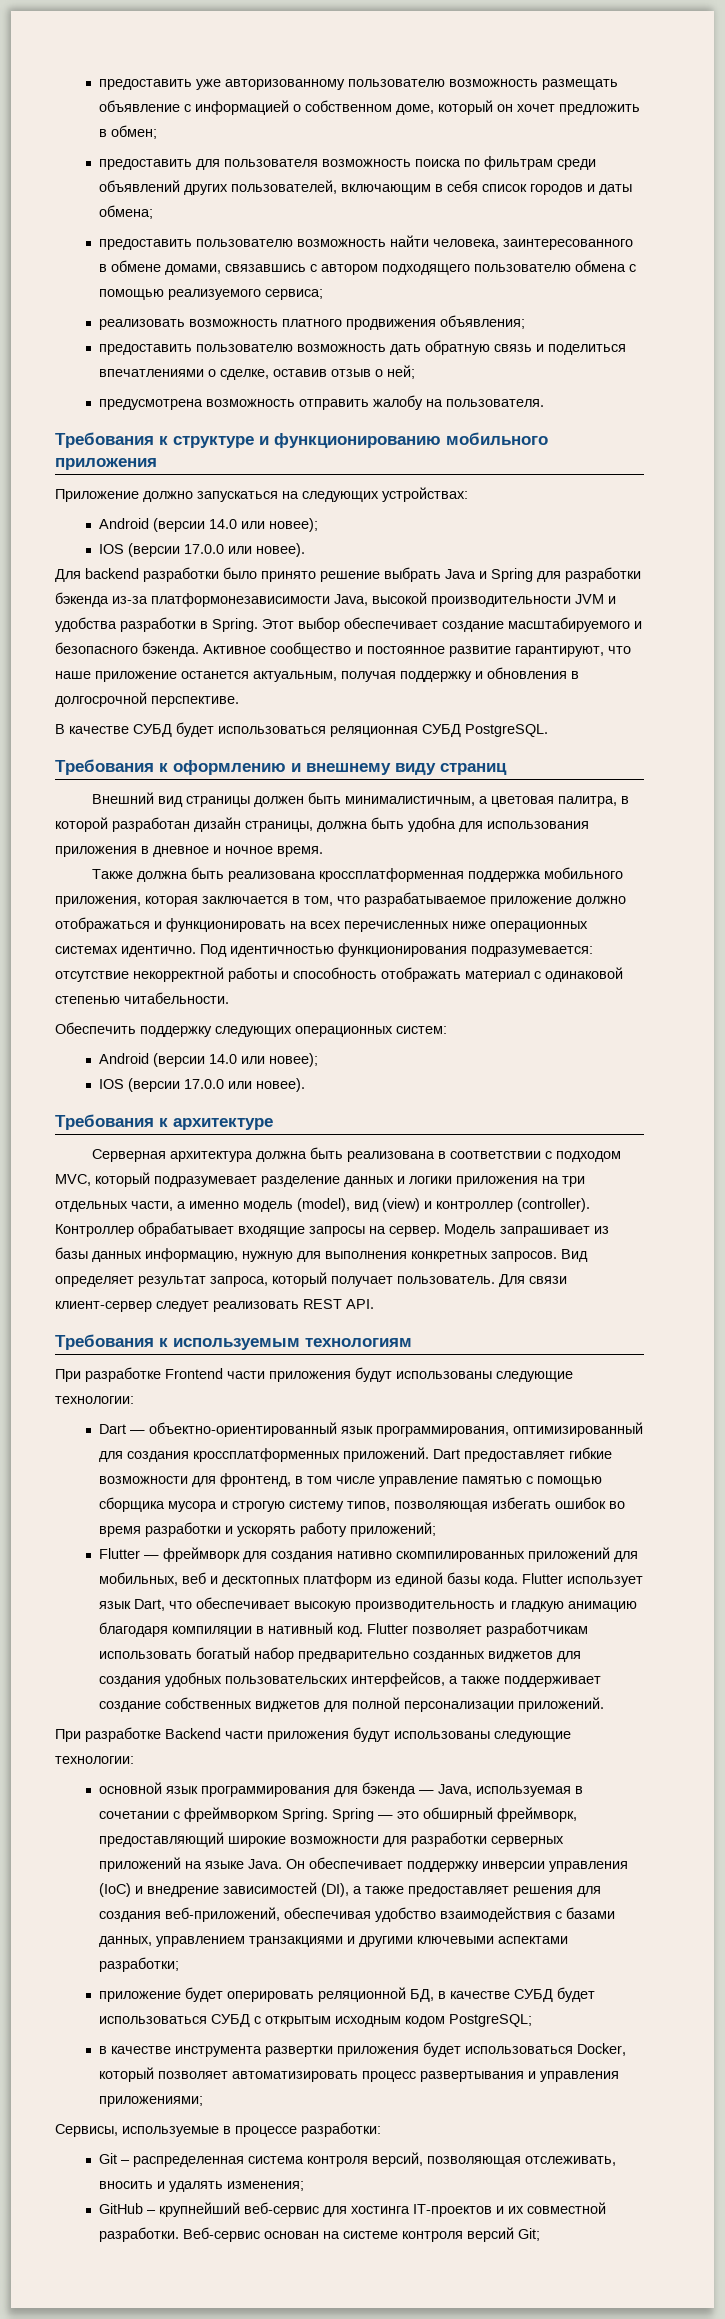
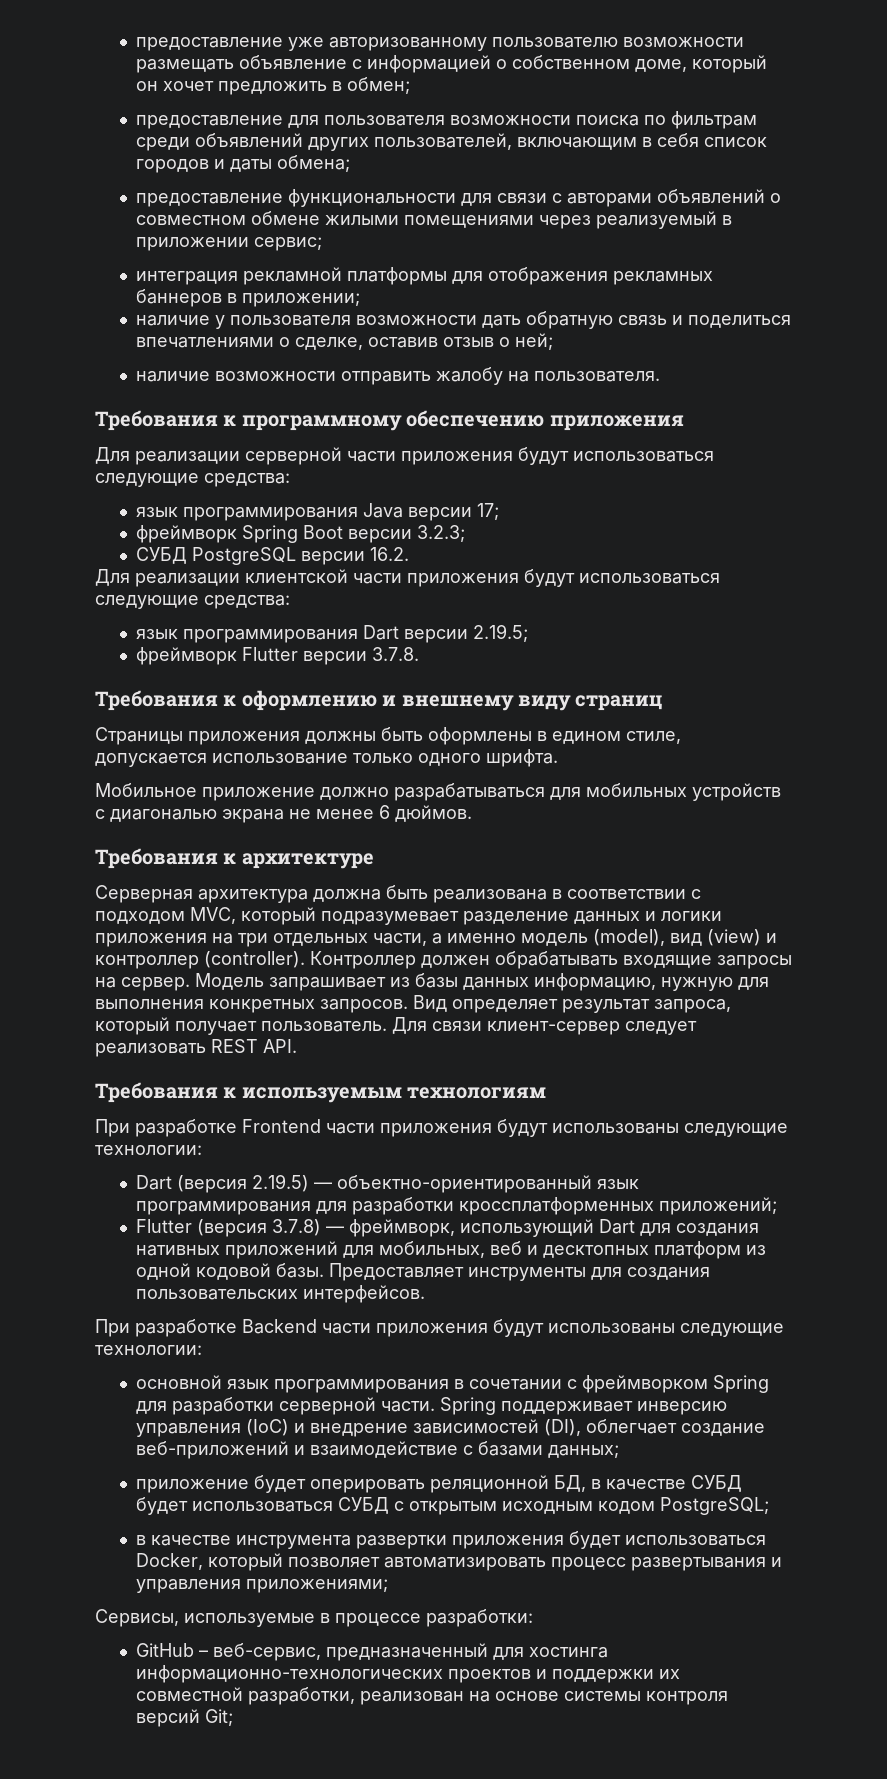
- предоставить уже авторизованному пользователю возможность размещать объявление с информацией о собственном доме, который он хочет предложить в обмен;
+ предоставление уже авторизованному пользователю возможности размещать объявление с информацией о собственном доме, который он хочет предложить в обмен;
- предоставить для пользователя возможность поиска по фильтрам среди объявлений других пользователей, включающим в себя список городов и даты обмена;
+ предоставление для пользователя возможности поиска по фильтрам среди объявлений других пользователей, включающим в себя список городов и даты обмена;
- предоставить пользователю возможность найти человека, заинтересованного в обмене домами, связавшись с автором подходящего пользователю обмена с помощью реализуемого сервиса;
- реализовать возможность платного продвижения объявления;
- предоставить пользователю возможность дать обратную связь и поделиться впечатлениями о сделке, оставив отзыв о ней;
+ предоставление функциональности для связи с авторами объявлений о совместном обмене жилыми помещениями через реализуемый в приложении сервис;
+ интеграция рекламной платформы для отображения рекламных баннеров в приложении;
+ наличие у пользователя возможности дать обратную связь и поделиться впечатлениями о сделке, оставив отзыв о ней;
- предусмотрена возможность отправить жалобу на пользователя.
+ наличие возможности отправить жалобу на пользователя.
- Требования к структуре и функционированию мобильного приложения
- Приложение должно запускаться на следующих устройствах:
- Android (версии 14.0 или новее);
- IOS (версии 17.0.0 или новее).
- Для backend разработки было принято решение выбрать Java и Spring для разработки бэкенда из-за платформонезависимости Java, высокой производительности JVM и удобства разработки в Spring. Этот выбор обеспечивает создание масштабируемого и безопасного бэкенда. Активное сообщество и постоянное развитие гарантируют, что наше приложение останется актуальным, получая поддержку и обновления в долгосрочной перспективе.
- В качестве СУБД будет использоваться реляционная СУБД PostgreSQL.
+ Требования к программному обеспечению приложения
+ Для реализации серверной части приложения будут использоваться следующие средства:
+ язык программирования Java версии 17;
+ фреймворк Spring Boot версии 3.2.3;
+ СУБД PostgreSQL версии 16.2.
+ Для реализации клиентской части приложения будут использоваться следующие средства:
+ язык программирования Dart версии 2.19.5;
+ фреймворк Flutter версии 3.7.8.
- Внешний вид страницы должен быть минималистичным, а цветовая палитра, в которой разработан дизайн страницы, должна быть удобна для использования приложения в дневное и ночное время.
- Также должна быть реализована кроссплатформенная поддержка мобильного приложения, которая заключается в том, что разрабатываемое приложение должно отображаться и функционировать на всех перечисленных ниже операционных системах идентично. Под идентичностью функционирования подразумевается: отсутствие некорректной работы и способность отображать материал с одинаковой степенью читабельности.
- Обеспечить поддержку следующих операционных систем:
- Android (версии 14.0 или новее);
- IOS (версии 17.0.0 или новее).
+ Страницы приложения должны быть оформлены в едином стиле, допускается использование только одного шрифта.
+ Мобильное приложение должно разрабатываться для мобильных устройств с диагональю экрана не менее 6 дюймов.
- Контроллер обрабатывает входящие запросы на сервер.
+ Контроллер должен обрабатывать входящие запросы на сервер.
- Dart — объектно-ориентированный язык программирования, оптимизированный для создания кроссплатформенных приложений. Dart предоставляет гибкие возможности для фронтенд, в том числе управление памятью с помощью сборщика мусора и строгую систему типов, позволяющая избегать ошибок во время разработки и ускорять работу приложений;
- Flutter — фреймворк для создания нативно скомпилированных приложений для мобильных, веб и десктопных платформ из единой базы кода. Flutter использует язык Dart, что обеспечивает высокую производительность и гладкую анимацию благодаря компиляции в нативный код. Flutter позволяет разработчикам использовать богатый набор предварительно созданных виджетов для создания удобных пользовательских интерфейсов, а также поддерживает создание собственных виджетов для полной персонализации приложений.
+ Dart (версия 2.19.5) — объектно-ориентированный язык программирования для разработки кроссплатформенных приложений;
+ Flutter (версия 3.7.8) — фреймворк, использующий Dart для создания нативных приложений для мобильных, веб и десктопных платформ из одной кодовой базы. Предоставляет инструменты для создания пользовательских интерфейсов.
- основной язык программирования для бэкенда — Java, используемая в сочетании с фреймворком Spring. Spring — это обширный фреймворк, предоставляющий широкие возможности для разработки серверных приложений на языке Java. Он обеспечивает поддержку инверсии управления (IoC) и внедрение зависимостей (DI), а также предоставляет решения для создания веб-приложений, обеспечивая удобство взаимодействия с базами данных, управлением транзакциями и другими ключевыми аспектами разработки;
+ основной язык программирования в сочетании с фреймворком Spring для разработки серверной части. Spring поддерживает инверсию управления (IoC) и внедрение зависимостей (DI), облегчает создание веб-приложений и взаимодействие с базами данных;
- Git – распределенная система контроля версий, позволяющая отслеживать, вносить и удалять изменения;
- GitHub – крупнейший веб-сервис для хостинга IT-проектов и их совместной разработки. Веб-сервис основан на системе контроля версий Git;
+ GitHub – веб-сервис, предназначенный для хостинга информационно-технологических проектов и поддержки их совместной разработки, реализован на основе системы контроля версий Git;

